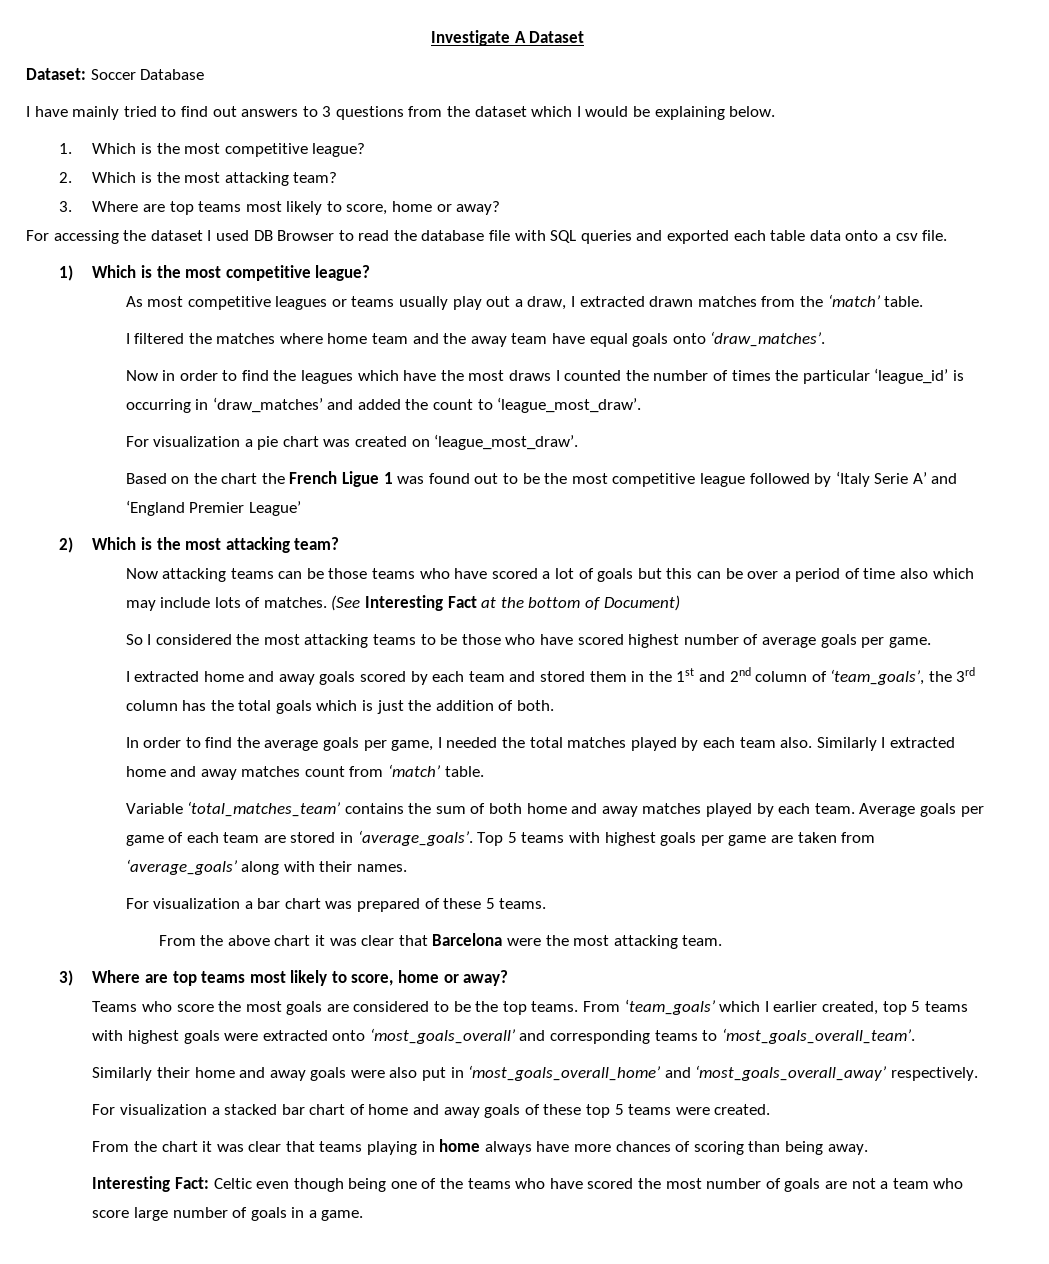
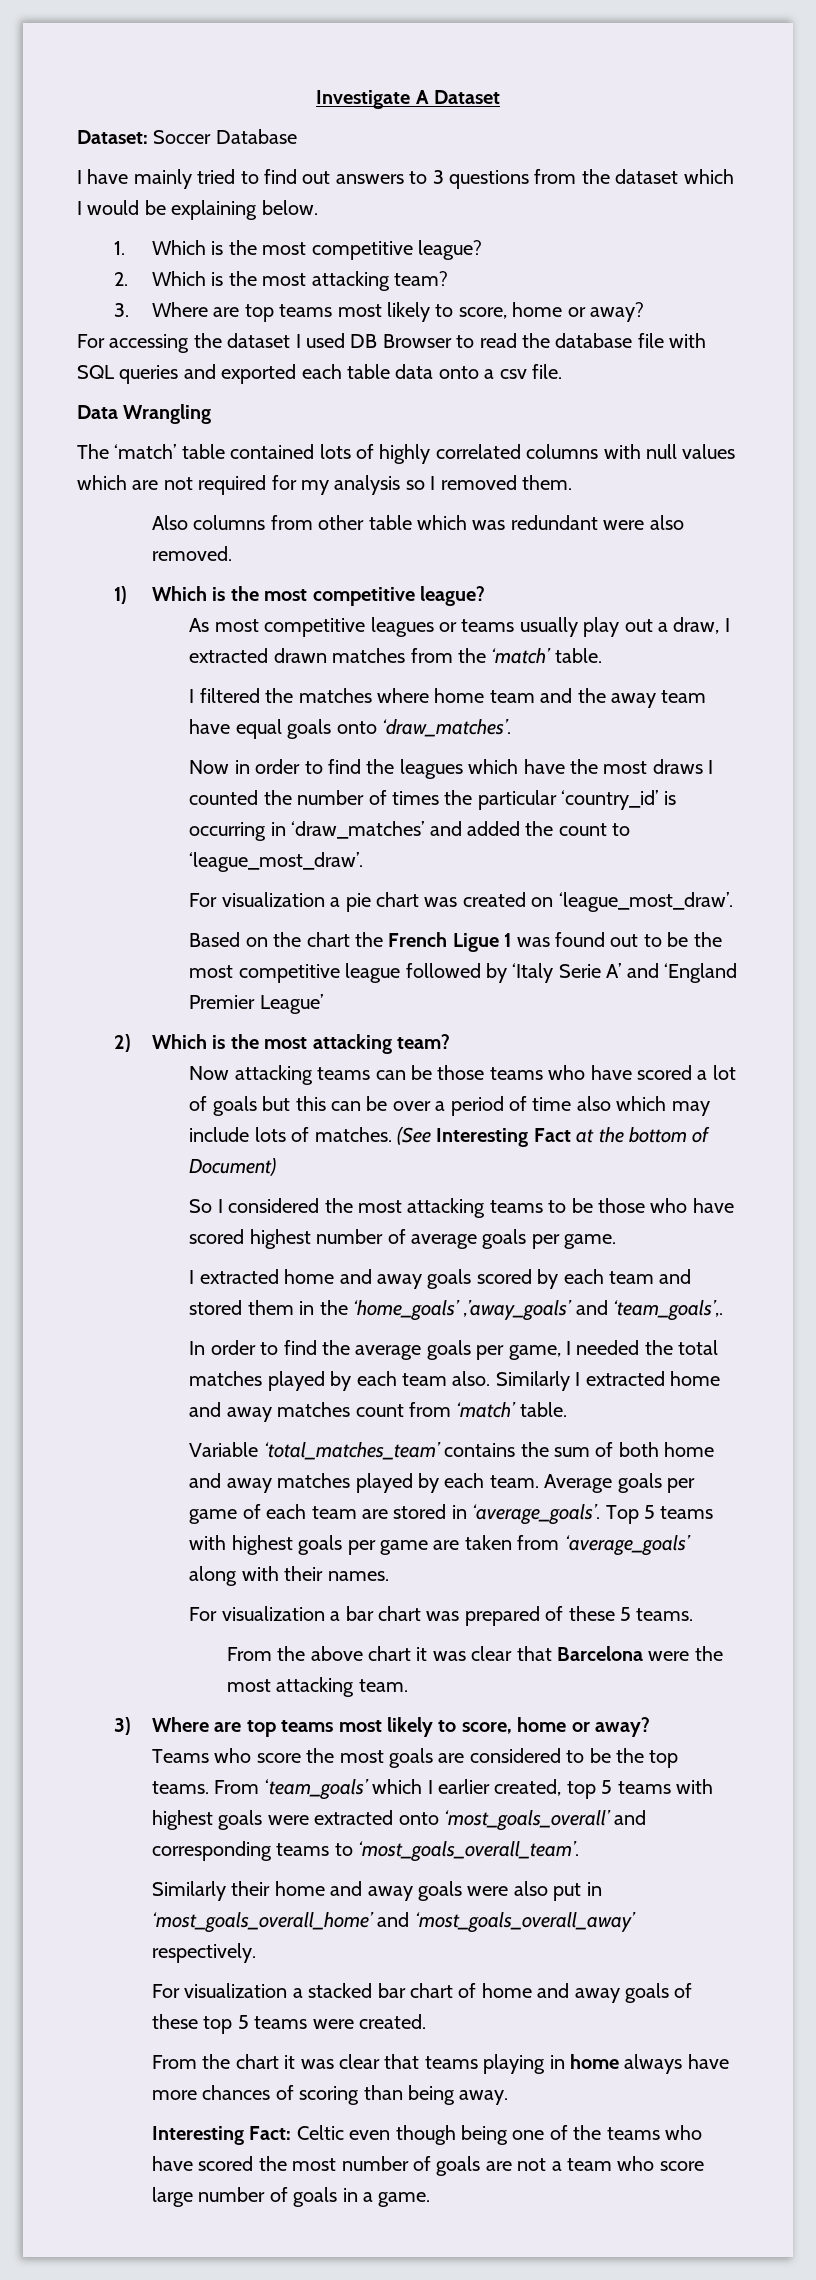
+ Data Wrangling
+ The ‘match’ table contained lots of highly correlated columns with null values which are not required for my analysis so I removed them.
+ Also columns from other table which was redundant were also removed.
- Now in order to find the leagues which have the most draws I counted the number of times the particular ‘league_id’ is occurring in ‘draw_matches’ and added the count to ‘league_most_draw’.
+ Now in order to find the leagues which have the most draws I counted the number of times the particular ‘country_id’ is occurring in ‘draw_matches’ and added the count to ‘league_most_draw’.
- I extracted home and away goals scored by each team and stored them in the 1st and 2nd column of ‘team_goals’, the 3rd column has the total goals which is just the addition of both.
+ I extracted home and away goals scored by each team and stored them in the ‘home_goals’ ,’away_goals’ and ‘team_goals’,.

